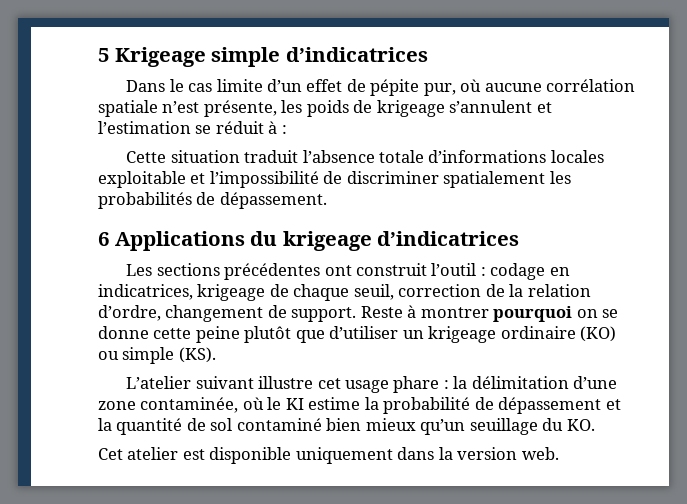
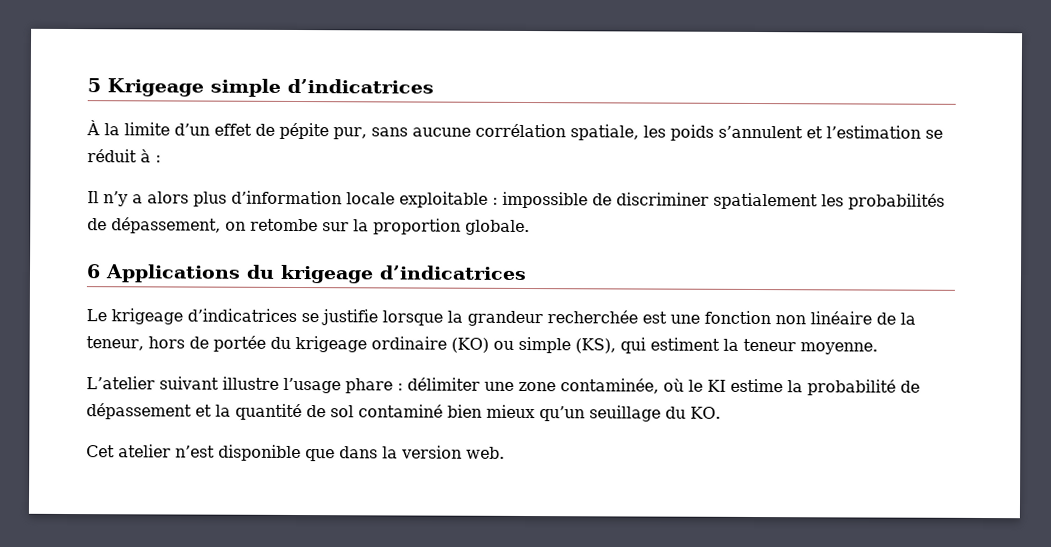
- Dans le cas limite d’un effet de pépite pur, où aucune corrélation spatiale n’est présente, les poids de krigeage s’annulent et l’estimation se réduit à :
+ À la limite d’un effet de pépite pur, sans aucune corrélation spatiale, les poids s’annulent et l’estimation se réduit à :
- Cette situation traduit l’absence totale d’informations locales exploitable et l’impossibilité de discriminer spatialement les probabilités de dépassement.
+ Il n’y a alors plus d’information locale exploitable : impossible de discriminer spatialement les probabilités de dépassement, on retombe sur la proportion globale.
- Les sections précédentes ont construit l’outil : codage en indicatrices, krigeage de chaque seuil, correction de la relation d’ordre, changement de support. Reste à montrer pourquoi on se donne cette peine plutôt que d’utiliser un krigeage ordinaire (KO) ou simple (KS).
- L’atelier suivant illustre cet usage phare : la délimitation d’une zone contaminée, où le KI estime la probabilité de dépassement et la quantité de sol contaminé bien mieux qu’un seuillage du KO.
+ Le krigeage d’indicatrices se justifie lorsque la grandeur recherchée est une fonction non linéaire de la teneur, hors de portée du krigeage ordinaire (KO) ou simple (KS), qui estiment la teneur moyenne.
+ L’atelier suivant illustre l’usage phare : délimiter une zone contaminée, où le KI estime la probabilité de dépassement et la quantité de sol contaminé bien mieux qu’un seuillage du KO.
- Cet atelier est disponible uniquement dans la version web.
+ Cet atelier n’est disponible que dans la version web.

